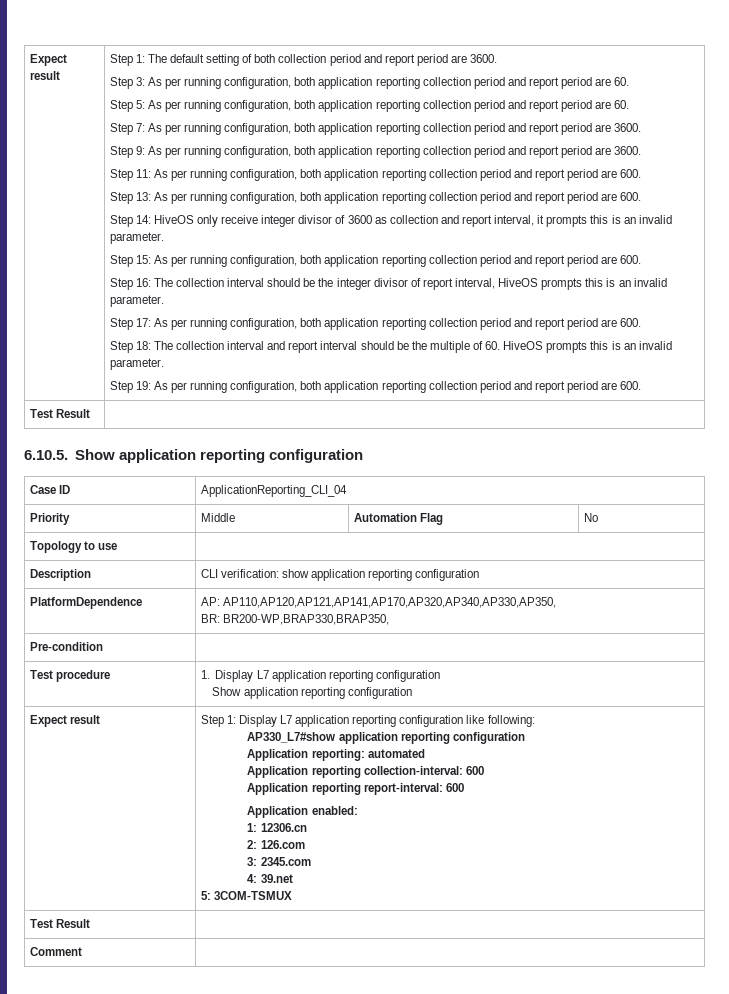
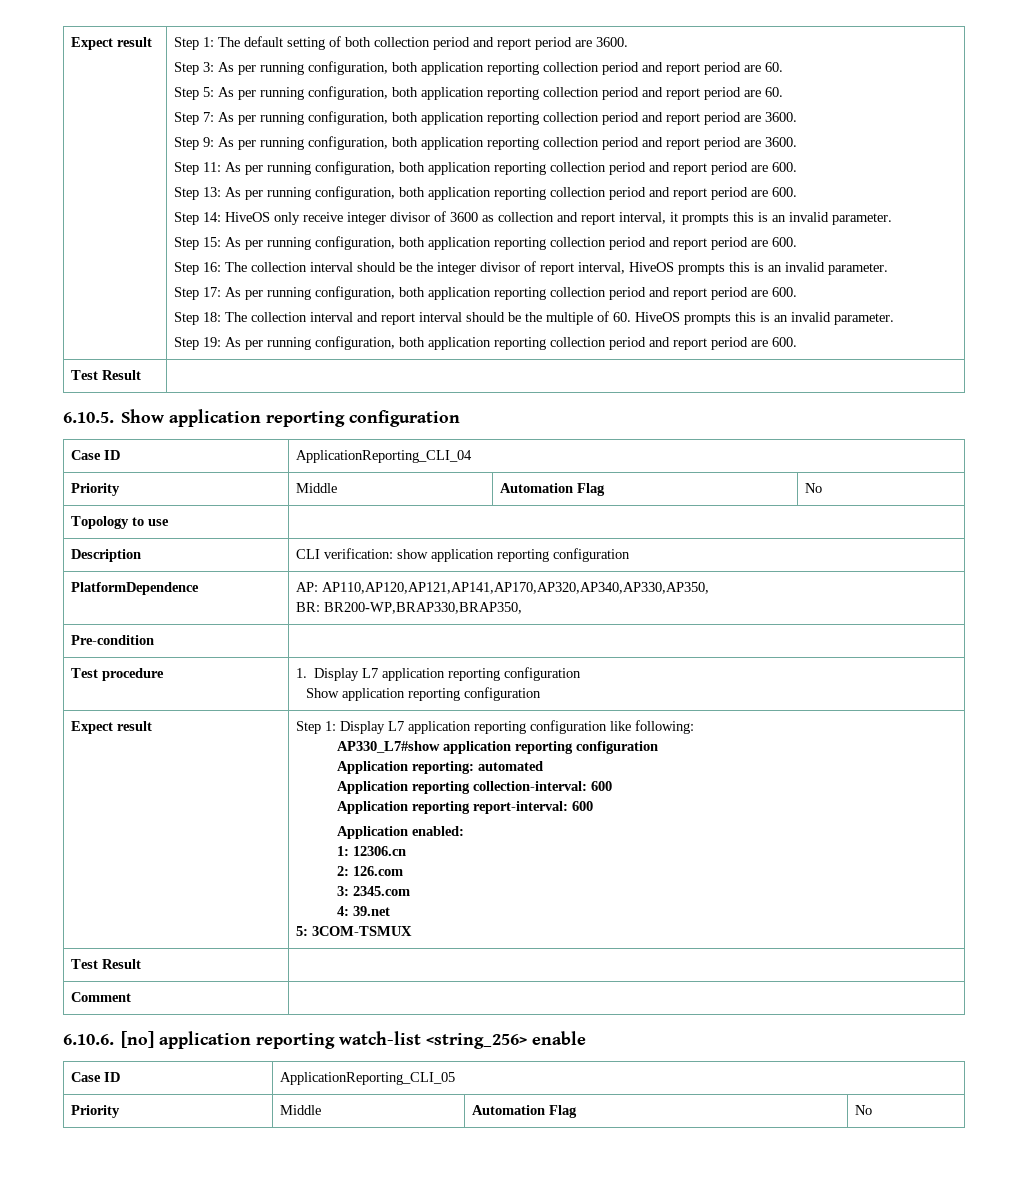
+ 6.10.6. [no] application reporting watch-list <string_256> enable
+ Case ID | ApplicationReporting_CLI_05
+ Priority | Middle | Automation Flag | No

